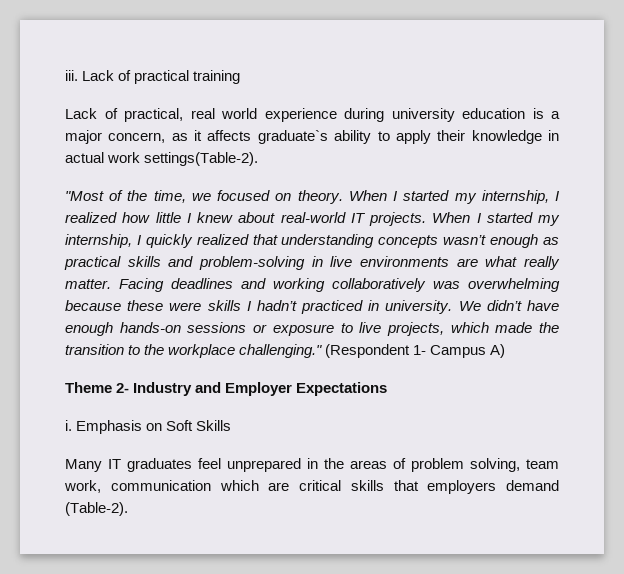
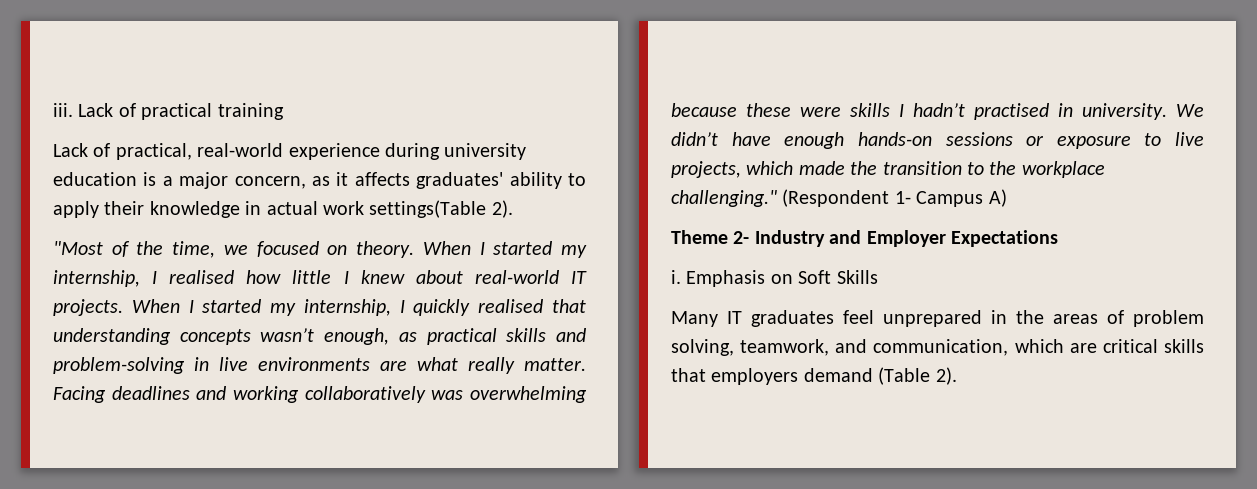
- Lack of practical, real world experience during university education is a major concern, as it affects graduate`s ability to apply their knowledge in actual work settings(Table-2).
+ Lack of practical, real-world experience during university education is a major concern, as it affects graduates' ability to apply their knowledge in actual work settings(Table 2).
- When I started my internship, I realized how little I knew about real-world IT projects.
+ When I started my internship, I realised how little I knew about real-world IT projects.
- When I started my internship, I quickly realized that understanding concepts wasn’t enough as practical skills and problem-solving in live environments are what really matter.
+ When I started my internship, I quickly realised that understanding concepts wasn’t enough, as practical skills and problem-solving in live environments are what really matter.
- Facing deadlines and working collaboratively was overwhelming because these were skills I hadn’t practiced in university.
+ Facing deadlines and working collaboratively was overwhelming because these were skills I hadn’t practised in university.
- Many IT graduates feel unprepared in the areas of problem solving, team work, communication which are critical skills that employers demand (Table-2).
+ Many IT graduates feel unprepared in the areas of problem solving, teamwork, and communication, which are critical skills that employers demand (Table 2).

